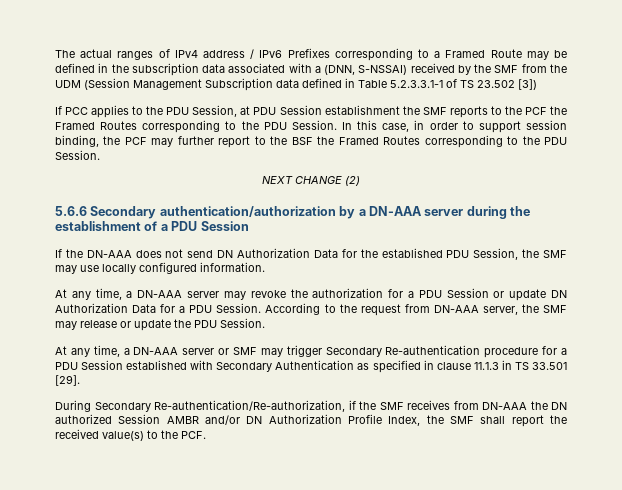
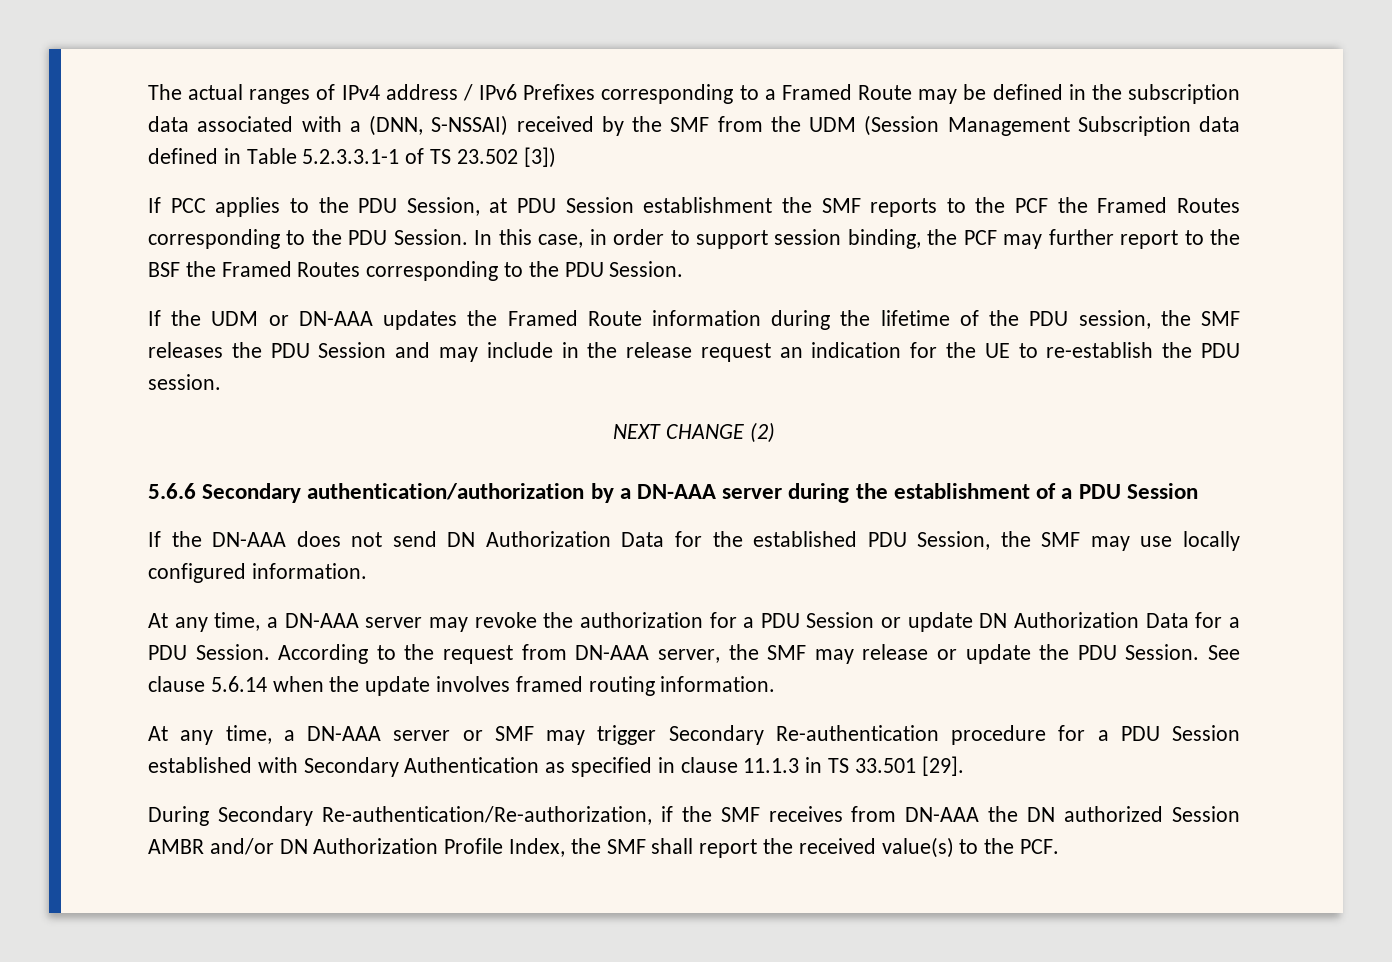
+ If the UDM or DN-AAA updates the Framed Route information during the lifetime of the PDU session, the SMF releases the PDU Session and may include in the release request an indication for the UE to re-establish the PDU session.
+ See clause 5.6.14 when the update involves framed routing information.

